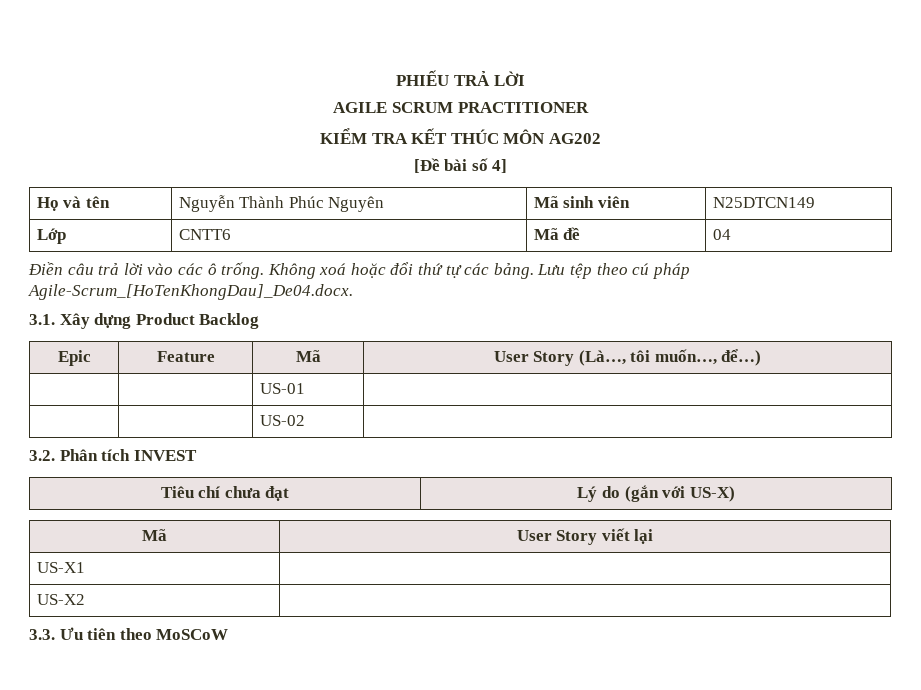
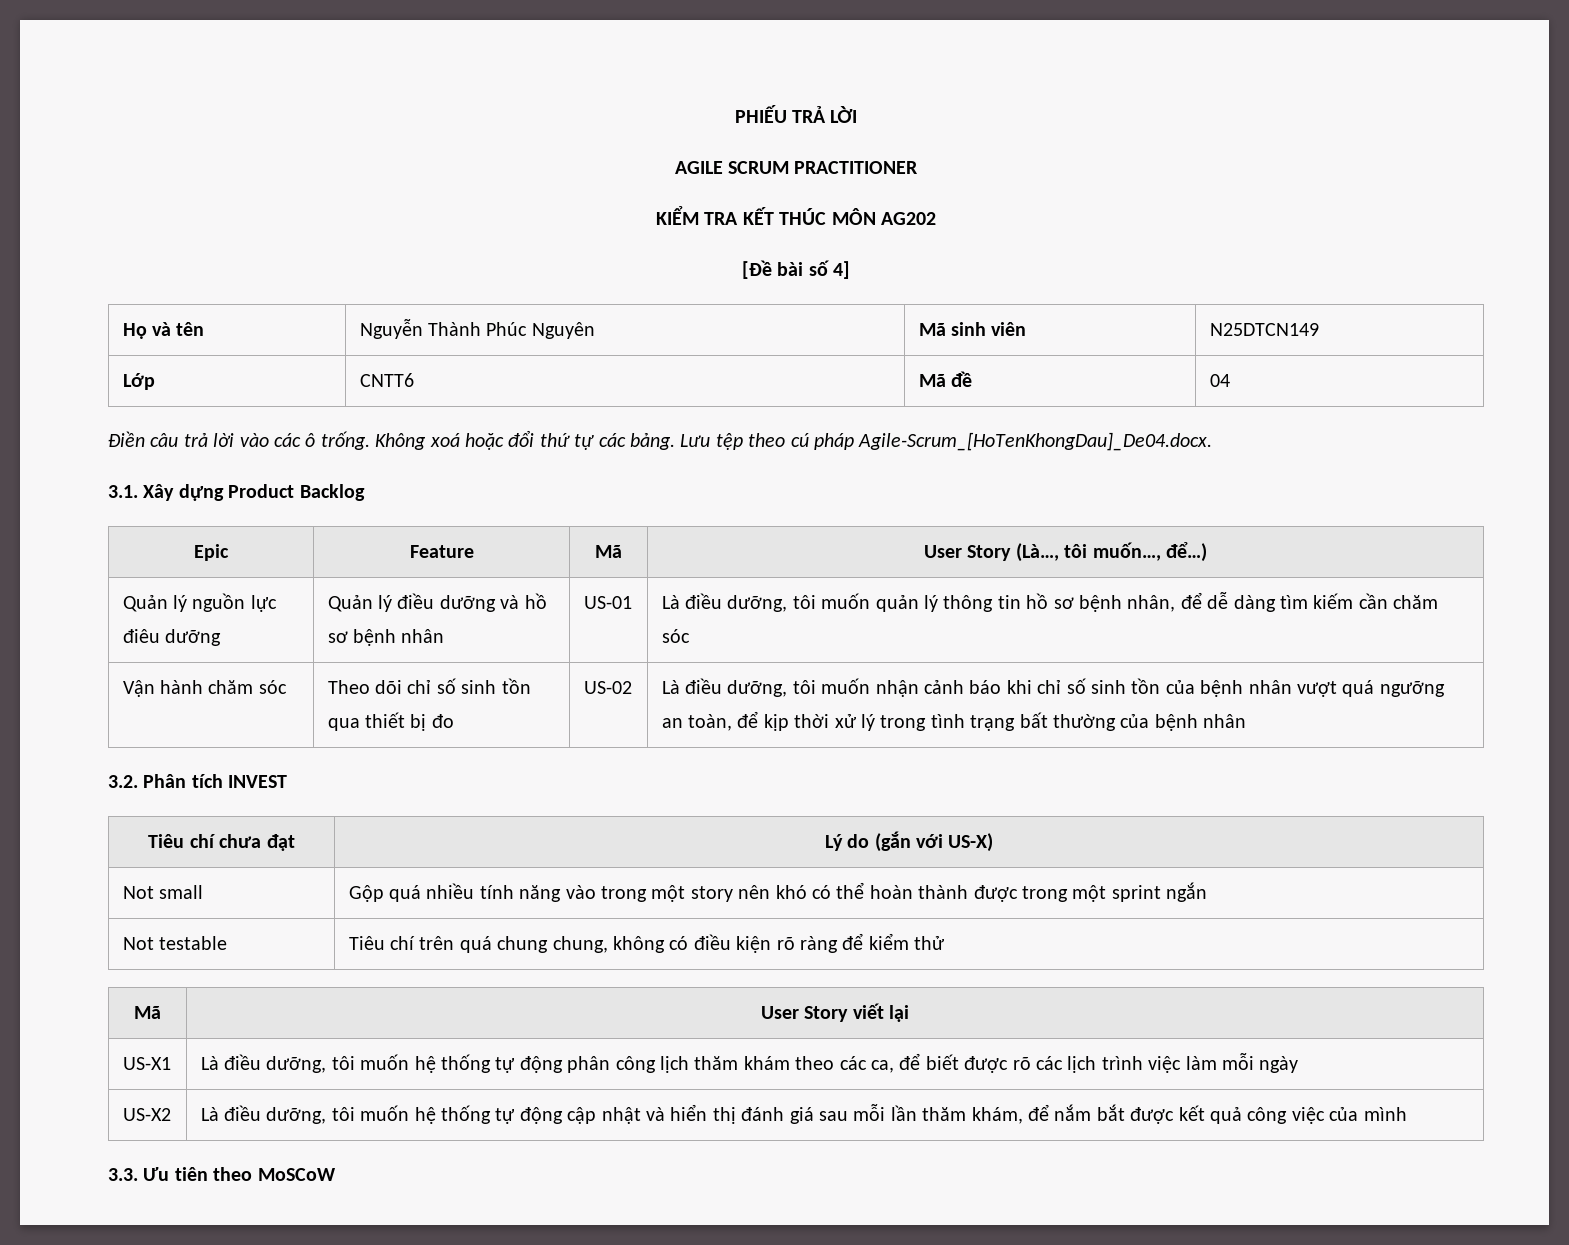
- | | US-01 |
- | | US-02 |
+ Quản lý nguồn lực điêu dưỡng | Quản lý điều dưỡng và hồ sơ bệnh nhân | US-01 | Là điều dưỡng, tôi muốn quản lý thông tin hồ sơ bệnh nhân, để dễ dàng tìm kiếm cần chăm sóc
+ Vận hành chăm sóc | Theo dõi chỉ số sinh tồn qua thiết bị đo | US-02 | Là điều dưỡng, tôi muốn nhận cảnh báo khi chỉ số sinh tồn của bệnh nhân vượt quá ngưỡng an toàn, để kịp thời xử lý trong tình trạng bất thường của bệnh nhân
+ Not small | Gộp quá nhiều tính năng vào trong một story nên khó có thể hoàn thành được trong một sprint ngắn
+ Not testable | Tiêu chí trên quá chung chung, không có điều kiện rõ ràng để kiểm thử
- US-X1 |
- US-X2 |
+ US-X1 | Là điều dưỡng, tôi muốn hệ thống tự động phân công lịch thăm khám theo các ca, để biết được rõ các lịch trình việc làm mỗi ngày
+ US-X2 | Là điều dưỡng, tôi muốn hệ thống tự động cập nhật và hiển thị đánh giá sau mỗi lần thăm khám, để nắm bắt được kết quả công việc của mình

